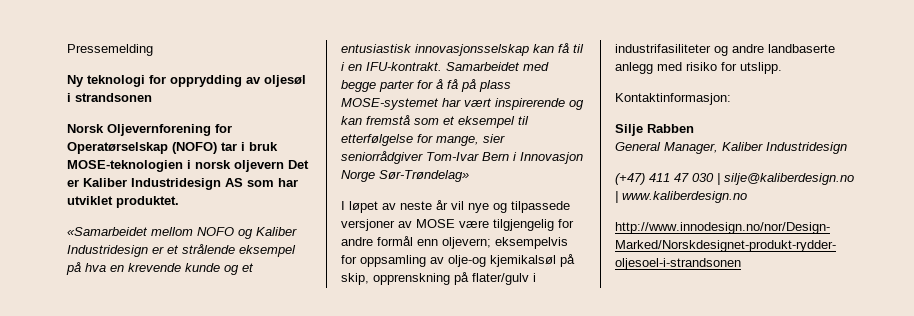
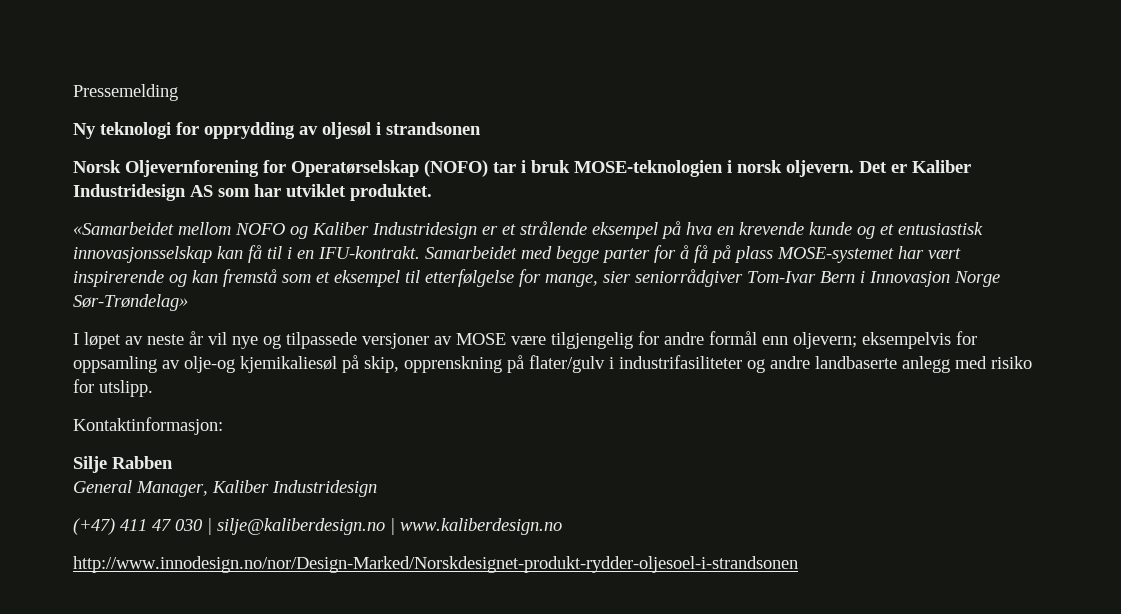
- Norsk Oljevernforening for Operatørselskap (NOFO) tar i bruk MOSE-teknologien i norsk oljevern Det er Kaliber Industridesign AS som har utviklet produktet.
+ Norsk Oljevernforening for Operatørselskap (NOFO) tar i bruk MOSE-teknologien i norsk oljevern. Det er Kaliber Industridesign AS som har utviklet produktet.
- I løpet av neste år vil nye og tilpassede versjoner av MOSE være tilgjengelig for andre formål enn oljevern; eksempelvis for oppsamling av olje-og kjemikalsøl på skip, opprenskning på flater/gulv i industrifasiliteter og andre landbaserte anlegg med risiko for utslipp.
+ I løpet av neste år vil nye og tilpassede versjoner av MOSE være tilgjengelig for andre formål enn oljevern; eksempelvis for oppsamling av olje-og kjemikaliesøl på skip, opprenskning på flater/gulv i industrifasiliteter og andre landbaserte anlegg med risiko for utslipp.

